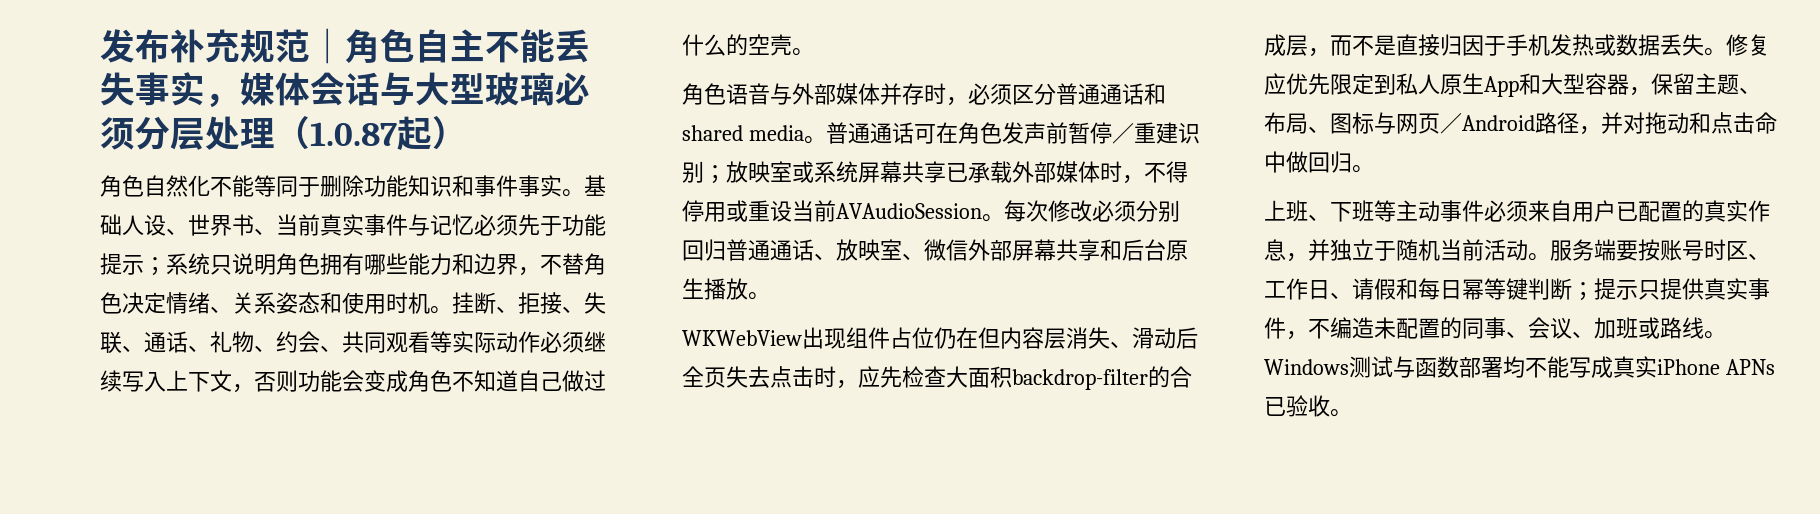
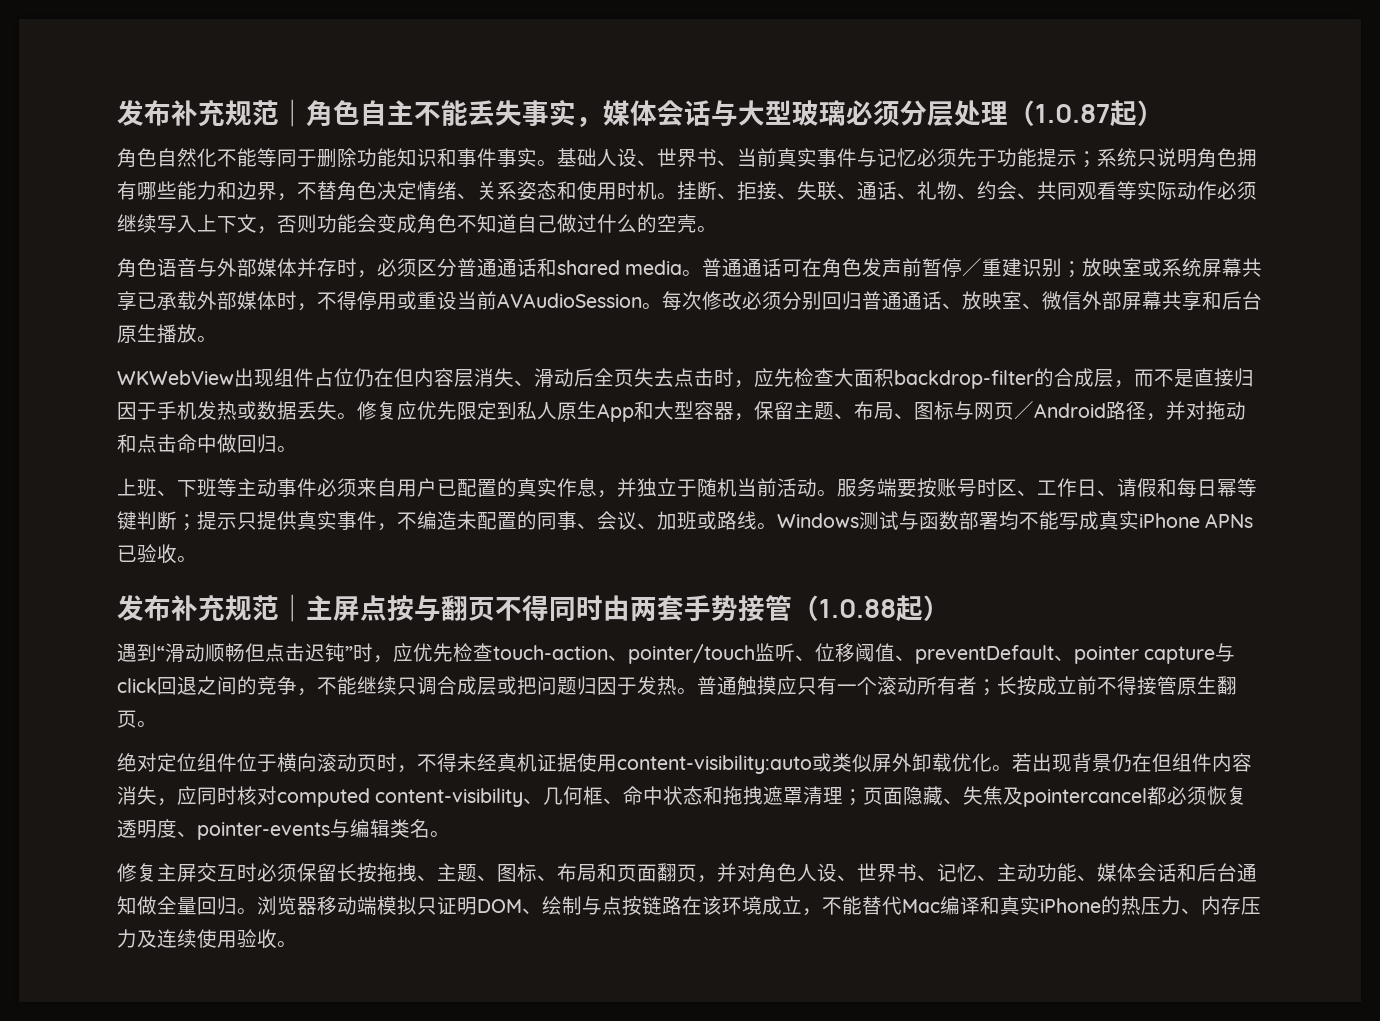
+ 发布补充规范｜主屏点按与翻页不得同时由两套手势接管（1.0.88起）
+ 遇到“滑动顺畅但点击迟钝”时，应优先检查touch-action、pointer/touch监听、位移阈值、preventDefault、pointer capture与click回退之间的竞争，不能继续只调合成层或把问题归因于发热。普通触摸应只有一个滚动所有者；长按成立前不得接管原生翻页。
+ 绝对定位组件位于横向滚动页时，不得未经真机证据使用content-visibility:auto或类似屏外卸载优化。若出现背景仍在但组件内容消失，应同时核对computed content-visibility、几何框、命中状态和拖拽遮罩清理；页面隐藏、失焦及pointercancel都必须恢复透明度、pointer-events与编辑类名。
+ 修复主屏交互时必须保留长按拖拽、主题、图标、布局和页面翻页，并对角色人设、世界书、记忆、主动功能、媒体会话和后台通知做全量回归。浏览器移动端模拟只证明DOM、绘制与点按链路在该环境成立，不能替代Mac编译和真实iPhone的热压力、内存压力及连续使用验收。

